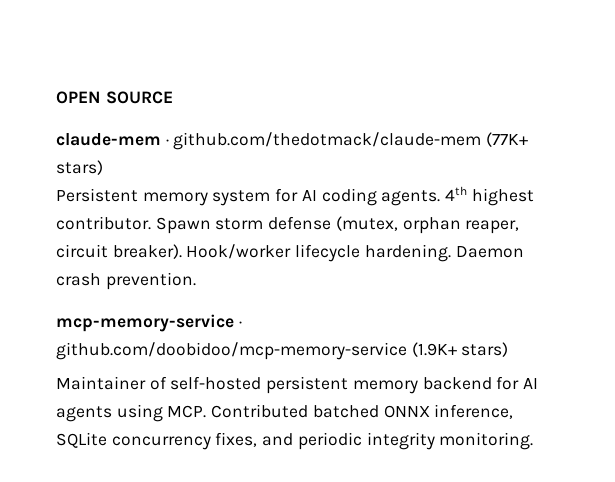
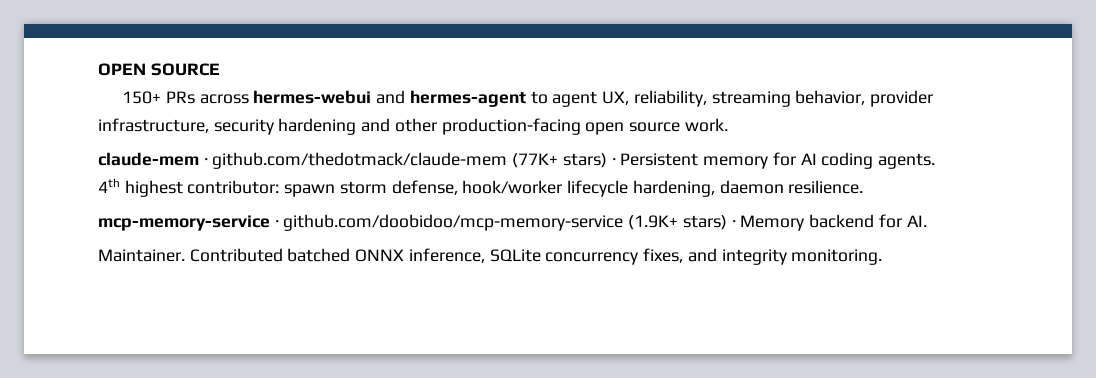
+ 150+ PRs across hermes-webui and hermes-agent to agent UX, reliability, streaming behavior, provider infrastructure, security hardening and other production-facing open source work.
- claude-mem · github.com/thedotmack/claude-mem (77K+ stars)
- Persistent memory system for AI coding agents. 4th highest contributor. Spawn storm defense (mutex, orphan reaper, circuit breaker). Hook/worker lifecycle hardening. Daemon crash prevention.
+ claude-mem · github.com/thedotmack/claude-mem (77K+ stars) · Persistent memory for AI coding agents.
+ 4th highest contributor: spawn storm defense, hook/worker lifecycle hardening, daemon resilience.
- mcp-memory-service · github.com/doobidoo/mcp-memory-service (1.9K+ stars)
- Maintainer of self-hosted persistent memory backend for AI agents using MCP. Contributed batched ONNX inference, SQLite concurrency fixes, and periodic integrity monitoring.
+ mcp-memory-service · github.com/doobidoo/mcp-memory-service (1.9K+ stars) · Memory backend for AI.
+ Maintainer. Contributed batched ONNX inference, SQLite concurrency fixes, and integrity monitoring.

